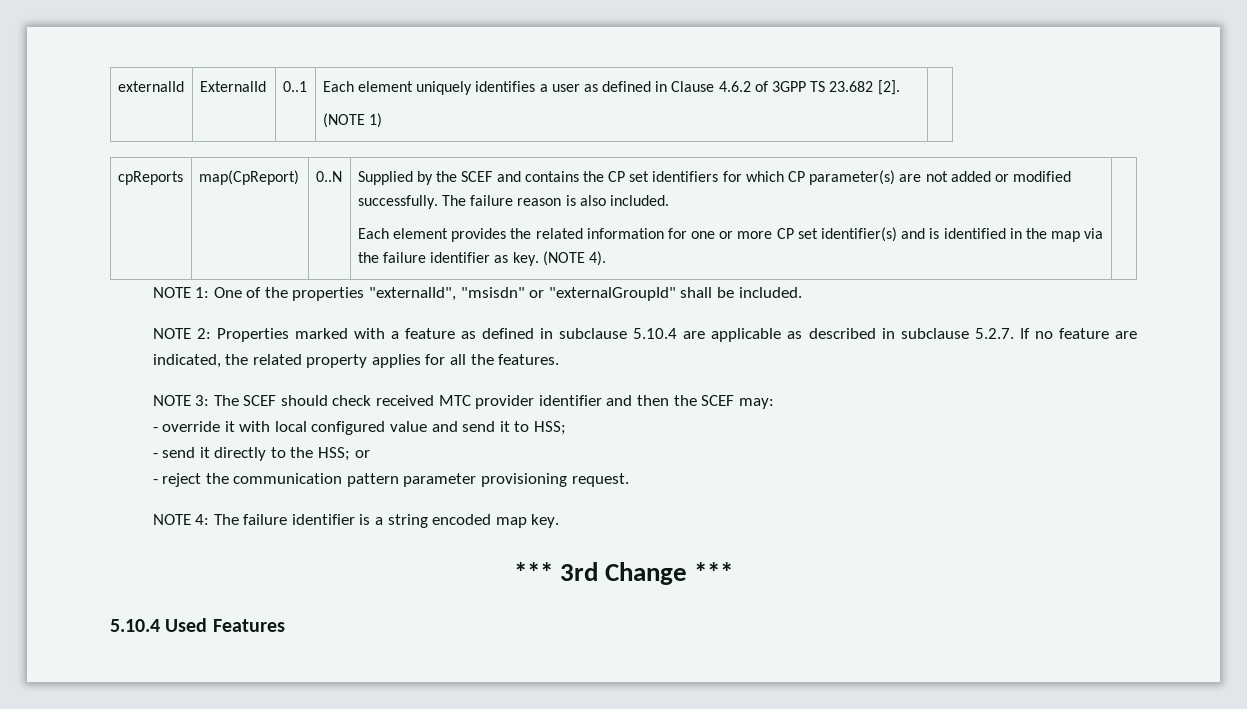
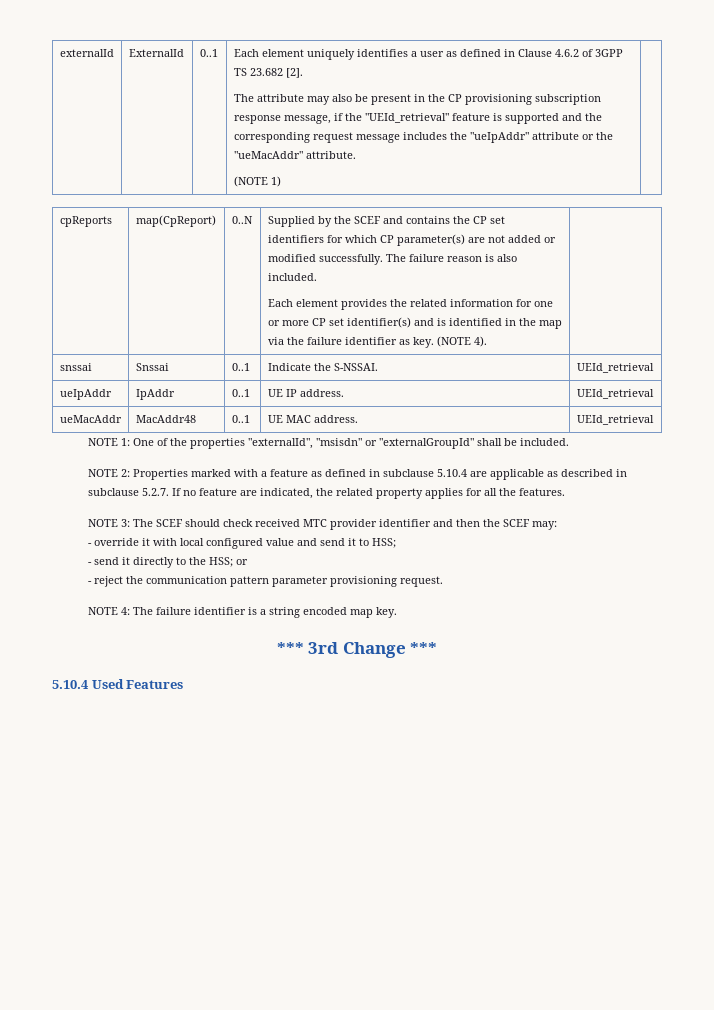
+ The attribute may also be present in the CP provisioning subscription response message, if the "UEId_retrieval" feature is supported and the corresponding request message includes the "ueIpAddr" attribute or the "ueMacAddr" attribute.
+ snssai | Snssai | 0..1 | Indicate the S-NSSAI. | UEId_retrieval
+ ueIpAddr | IpAddr | 0..1 | UE IP address. | UEId_retrieval
+ ueMacAddr | MacAddr48 | 0..1 | UE MAC address. | UEId_retrieval

